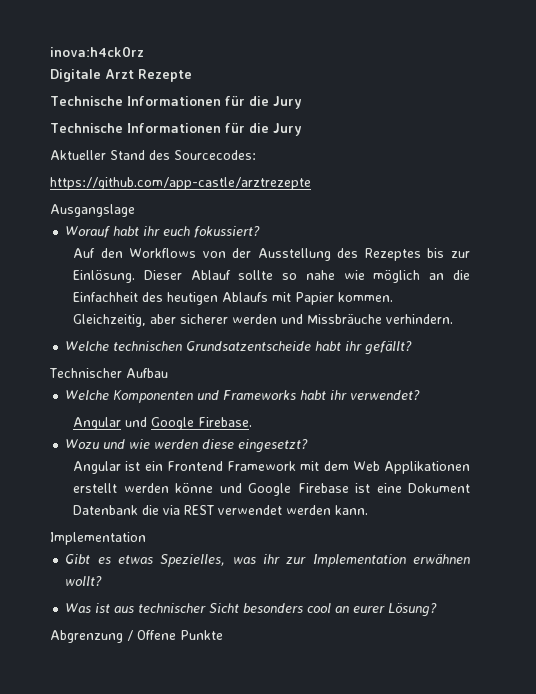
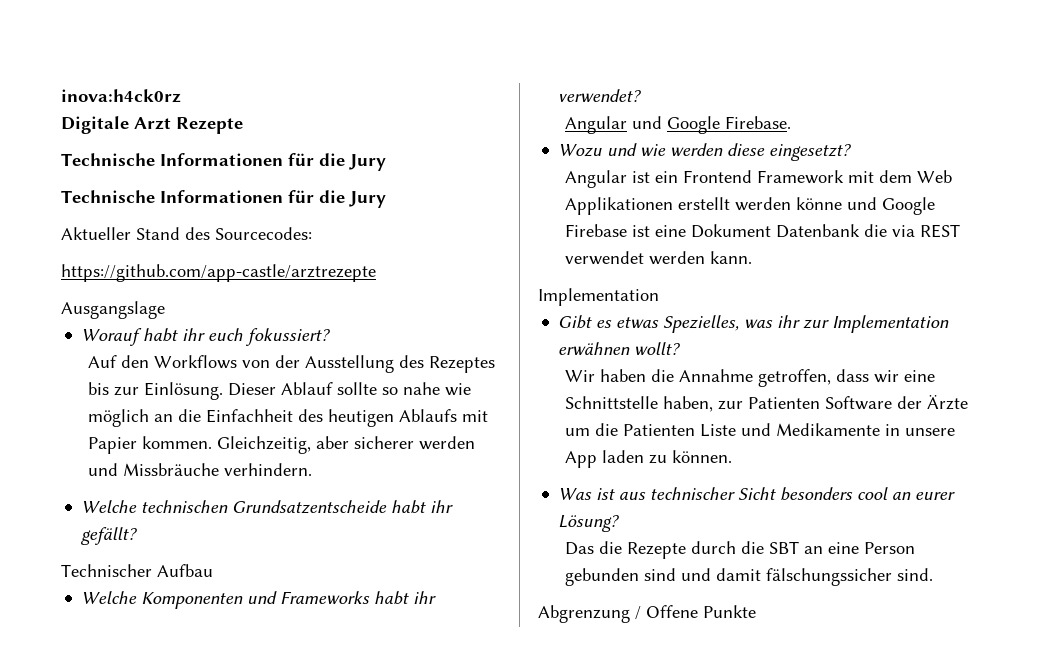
+ Wir haben die Annahme getroffen, dass wir eine Schnittstelle haben, zur Patienten Software der Ärzte um die Patienten Liste und Medikamente in unsere App laden zu können.
+ Das die Rezepte durch die SBT an eine Person gebunden sind und damit fälschungssicher sind.

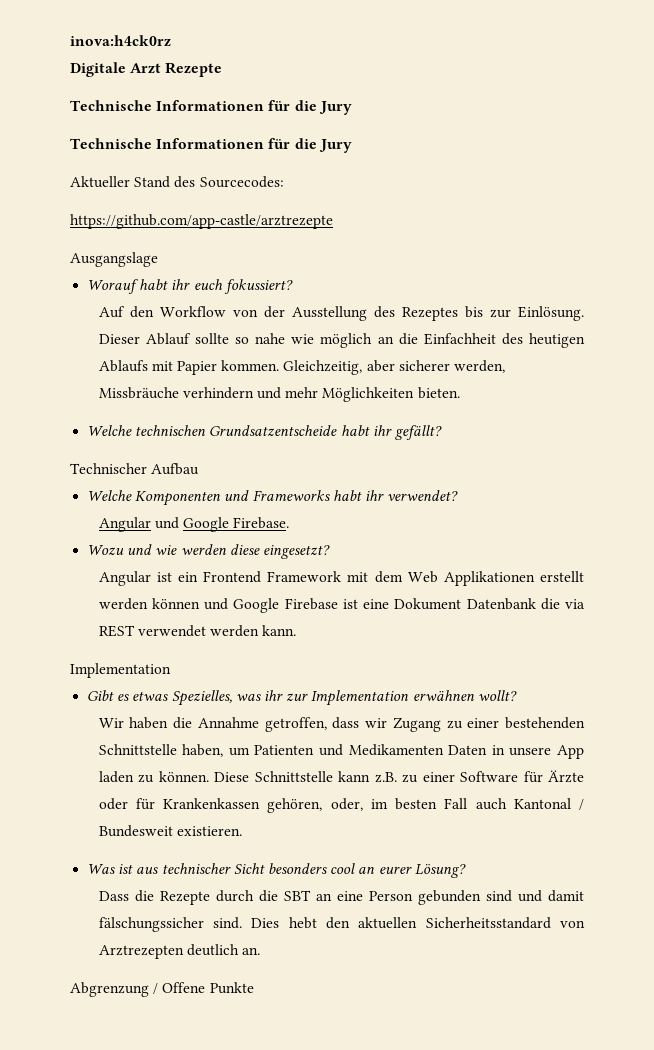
- Auf den Workflows von der Ausstellung des Rezeptes bis zur Einlösung.
+ Auf den Workflow von der Ausstellung des Rezeptes bis zur Einlösung.
- Gleichzeitig, aber sicherer werden und Missbräuche verhindern.
+ Gleichzeitig, aber sicherer werden, Missbräuche verhindern und mehr Möglichkeiten bieten.
- Angular ist ein Frontend Framework mit dem Web Applikationen erstellt werden könne und Google Firebase ist eine Dokument Datenbank die via REST verwendet werden kann.
+ Angular ist ein Frontend Framework mit dem Web Applikationen erstellt werden können und Google Firebase ist eine Dokument Datenbank die via REST verwendet werden kann.
- Wir haben die Annahme getroffen, dass wir eine Schnittstelle haben, zur Patienten Software der Ärzte um die Patienten Liste und Medikamente in unsere App laden zu können.
+ Wir haben die Annahme getroffen, dass wir Zugang zu einer bestehenden Schnittstelle haben, um Patienten und Medikamenten Daten in unsere App laden zu können. Diese Schnittstelle kann z.B. zu einer Software für Ärzte oder für Krankenkassen gehören, oder, im besten Fall auch Kantonal / Bundesweit existieren.
- Das die Rezepte durch die SBT an eine Person gebunden sind und damit fälschungssicher sind.
+ Dass die Rezepte durch die SBT an eine Person gebunden sind und damit fälschungssicher sind. Dies hebt den aktuellen Sicherheitsstandard von Arztrezepten deutlich an.

